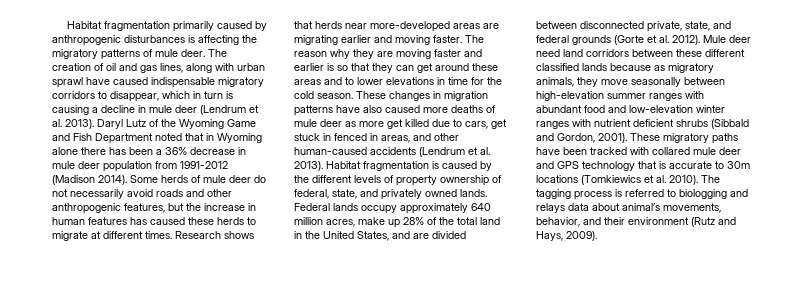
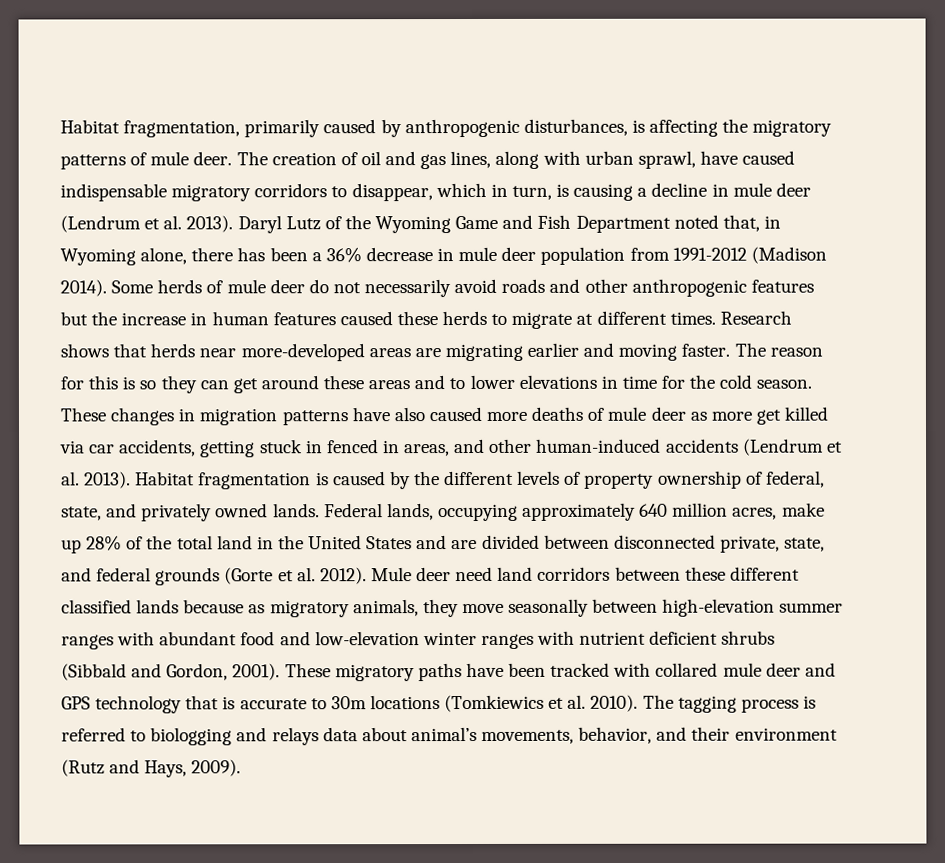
- Habitat fragmentation primarily caused by anthropogenic disturbances is affecting the migratory patterns of mule deer.
+ Habitat fragmentation, primarily caused by anthropogenic disturbances, is affecting the migratory patterns of mule deer.
- The creation of oil and gas lines, along with urban sprawl have caused indispensable migratory corridors to disappear, which in turn is causing a decline in mule deer (Lendrum et al. 2013).
+ The creation of oil and gas lines, along with urban sprawl, have caused indispensable migratory corridors to disappear, which in turn, is causing a decline in mule deer (Lendrum et al. 2013).
- Daryl Lutz of the Wyoming Game and Fish Department noted that in Wyoming alone there has been a 36% decrease in mule deer population from 1991-2012 (Madison 2014).
+ Daryl Lutz of the Wyoming Game and Fish Department noted that, in Wyoming alone, there has been a 36% decrease in mule deer population from 1991-2012 (Madison 2014).
- Some herds of mule deer do not necessarily avoid roads and other anthropogenic features, but the increase in human features has caused these herds to migrate at different times.
+ Some herds of mule deer do not necessarily avoid roads and other anthropogenic features but the increase in human features caused these herds to migrate at different times.
- The reason why they are moving faster and earlier is so that they can get around these areas and to lower elevations in time for the cold season.
+ The reason for this is so they can get around these areas and to lower elevations in time for the cold season.
- These changes in migration patterns have also caused more deaths of mule deer as more get killed due to cars, get stuck in fenced in areas, and other human-caused accidents (Lendrum et al. 2013).
+ These changes in migration patterns have also caused more deaths of mule deer as more get killed via car accidents, getting stuck in fenced in areas, and other human-induced accidents (Lendrum et al. 2013).
- Federal lands occupy approximately 640 million acres, make up 28% of the total land in the United States, and are divided between disconnected private, state, and federal grounds (Gorte et al. 2012).
+ Federal lands, occupying approximately 640 million acres, make up 28% of the total land in the United States and are divided between disconnected private, state, and federal grounds (Gorte et al. 2012).

